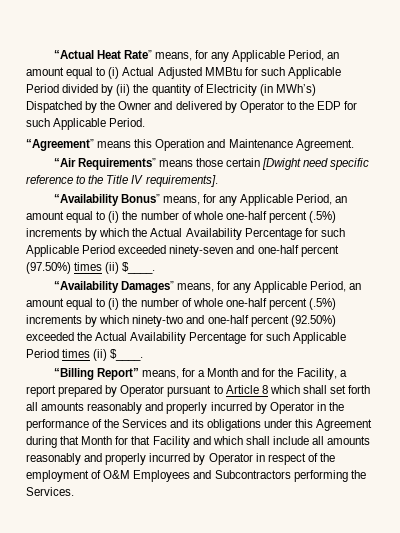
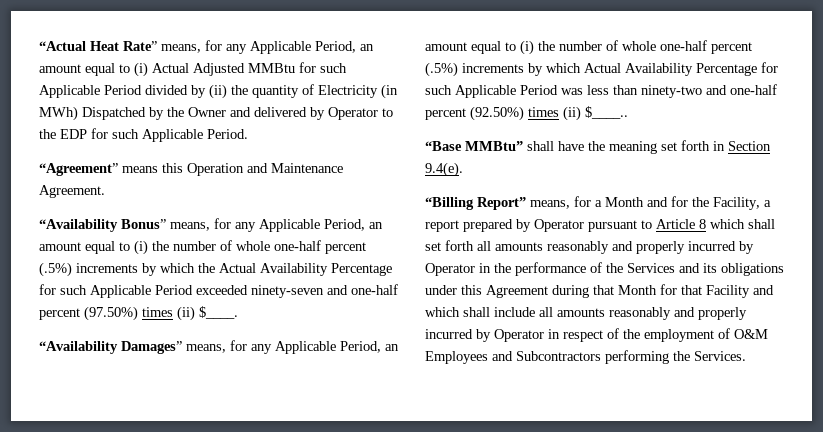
- “Actual Heat Rate” means, for any Applicable Period, an amount equal to (i) Actual Adjusted MMBtu for such Applicable Period divided by (ii) the quantity of Electricity (in MWh’s) Dispatched by the Owner and delivered by Operator to the EDP for such Applicable Period.
+ “Actual Heat Rate” means, for any Applicable Period, an amount equal to (i) Actual Adjusted MMBtu for such Applicable Period divided by (ii) the quantity of Electricity (in MWh) Dispatched by the Owner and delivered by Operator to the EDP for such Applicable Period.
- “Air Requirements” means those certain [Dwight need specific reference to the Title IV requirements].
- “Availability Damages” means, for any Applicable Period, an amount equal to (i) the number of whole one-half percent (.5%) increments by which ninety-two and one-half percent (92.50%) exceeded the Actual Availability Percentage for such Applicable Period times (ii) $____.
+ “Availability Damages” means, for any Applicable Period, an amount equal to (i) the number of whole one-half percent (.5%) increments by which Actual Availability Percentage for such Applicable Period was less than ninety-two and one-half percent (92.50%) times (ii) $____..
+ “Base MMBtu” shall have the meaning set forth in Section 9.4(e).

